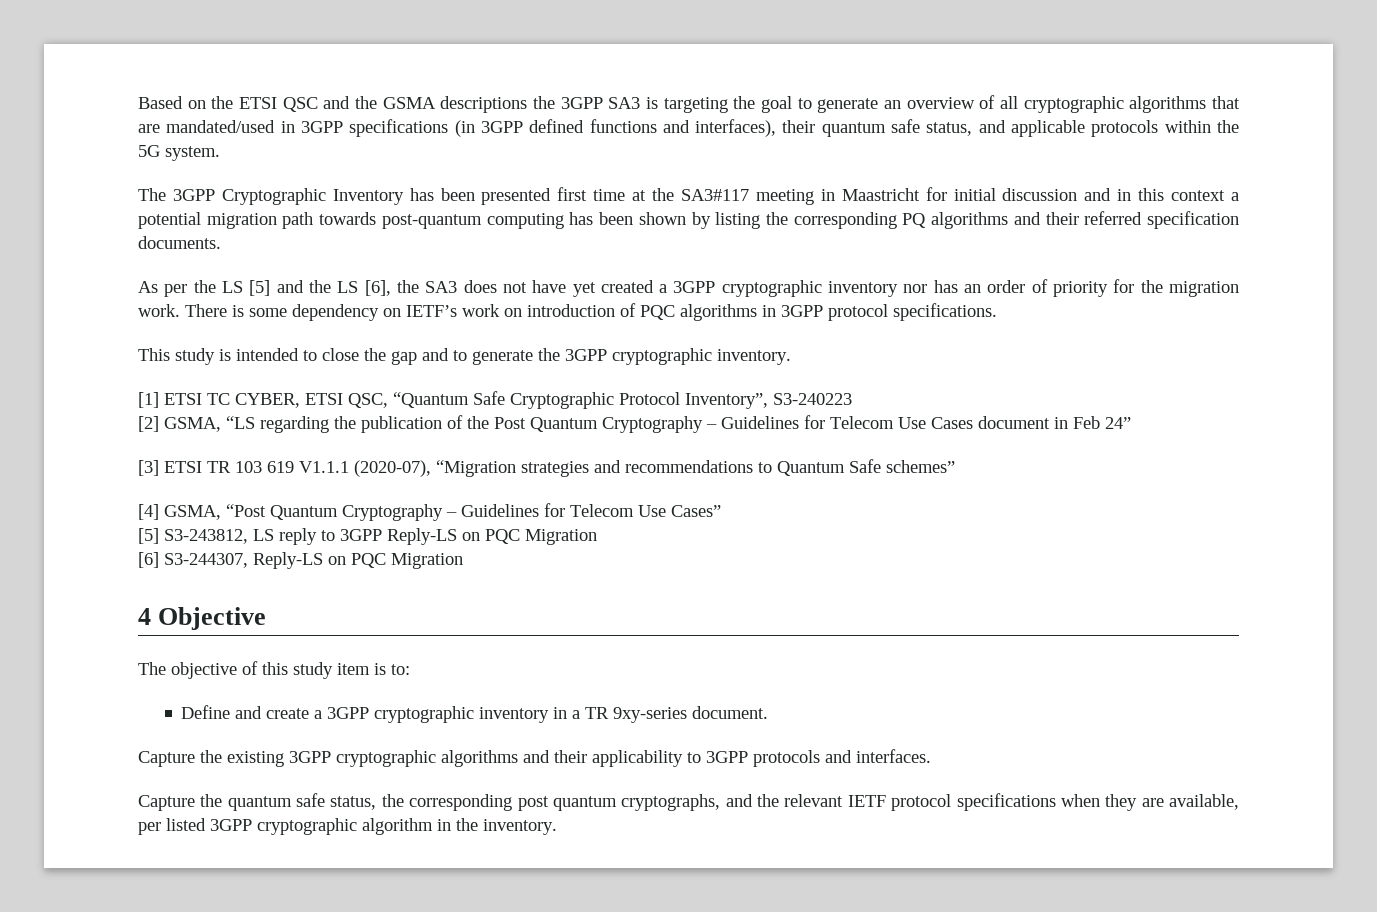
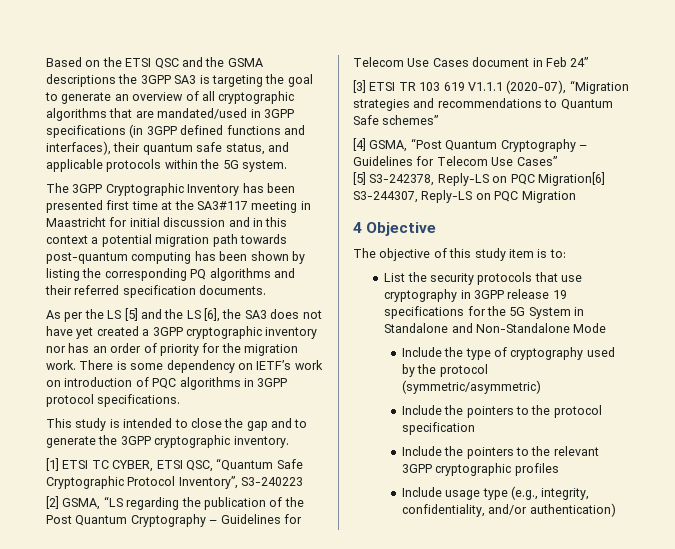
- [5] S3-243812, LS reply to 3GPP Reply-LS on PQC Migration
- [6] S3-244307, Reply-LS on PQC Migration
+ [5] S3-242378, Reply-LS on PQC Migration[6] S3-244307, Reply-LS on PQC Migration
- Define and create a 3GPP cryptographic inventory in a TR 9xy-series document.
- Capture the existing 3GPP cryptographic algorithms and their applicability to 3GPP protocols and interfaces.
- Capture the quantum safe status, the corresponding post quantum cryptographs, and the relevant IETF protocol specifications when they are available, per listed 3GPP cryptographic algorithm in the inventory.
+ List the security protocols that use cryptography in 3GPP release 19 specifications for the 5G System in Standalone and Non-Standalone Mode
+ Include the type of cryptography used by the protocol (symmetric/asymmetric)
+ Include the pointers to the protocol specification
+ Include the pointers to the relevant 3GPP cryptographic profiles
+ Include usage type (e.g., integrity, confidentiality, and/or authentication)

